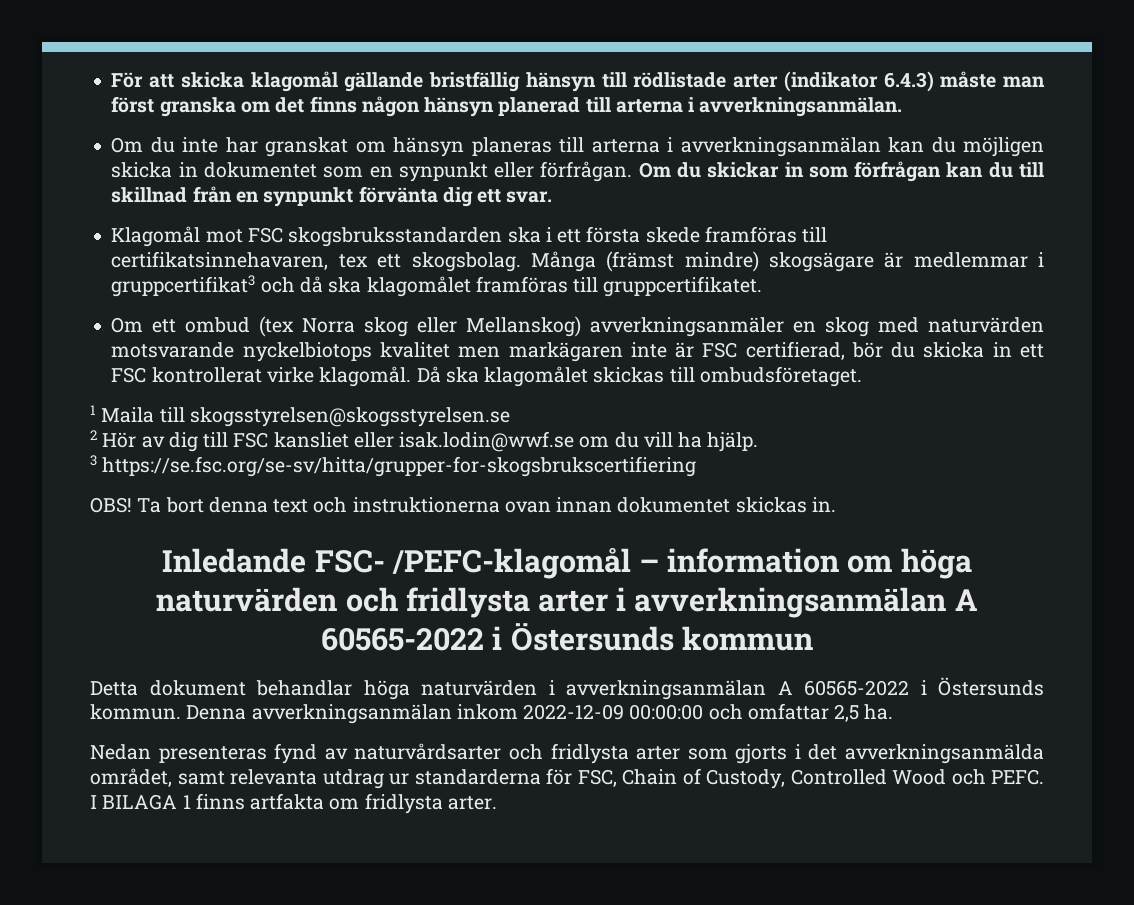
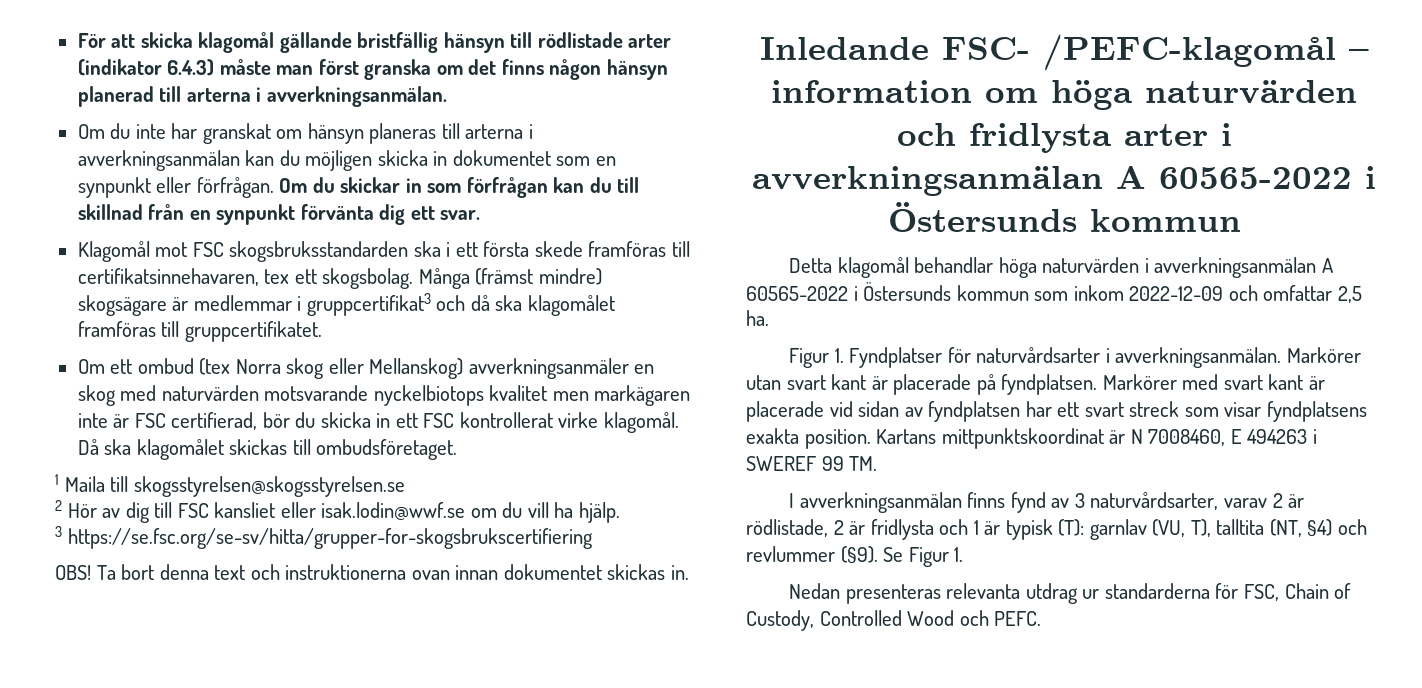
- Detta dokument behandlar höga naturvärden i avverkningsanmälan A 60565-2022 i Östersunds kommun. Denna avverkningsanmälan inkom 2022-12-09 00:00:00 och omfattar 2,5 ha.
+ Detta klagomål behandlar höga naturvärden i avverkningsanmälan A 60565-2022 i Östersunds kommun som inkom 2022-12-09 och omfattar 2,5 ha.
- Nedan presenteras fynd av naturvårdsarter och fridlysta arter som gjorts i det avverkningsanmälda området, samt relevanta utdrag ur standarderna för FSC, Chain of Custody, Controlled Wood och PEFC. I BILAGA 1 finns artfakta om fridlysta arter.
+ Figur 1. Fyndplatser för naturvårdsarter i avverkningsanmälan. Markörer utan svart kant är placerade på fyndplatsen. Markörer med svart kant är placerade vid sidan av fyndplatsen har ett svart streck som visar fyndplatsens exakta position. Kartans mittpunktskoordinat är N 7008460, E 494263 i SWEREF 99 TM.
+ I avverkningsanmälan finns fynd av 3 naturvårdsarter, varav 2 är rödlistade, 2 är fridlysta och 1 är typisk (T): garnlav (VU, T), talltita (NT, §4) och revlummer (§9). Se Figur 1.
+ Nedan presenteras relevanta utdrag ur standarderna för FSC, Chain of Custody, Controlled Wood och PEFC.

